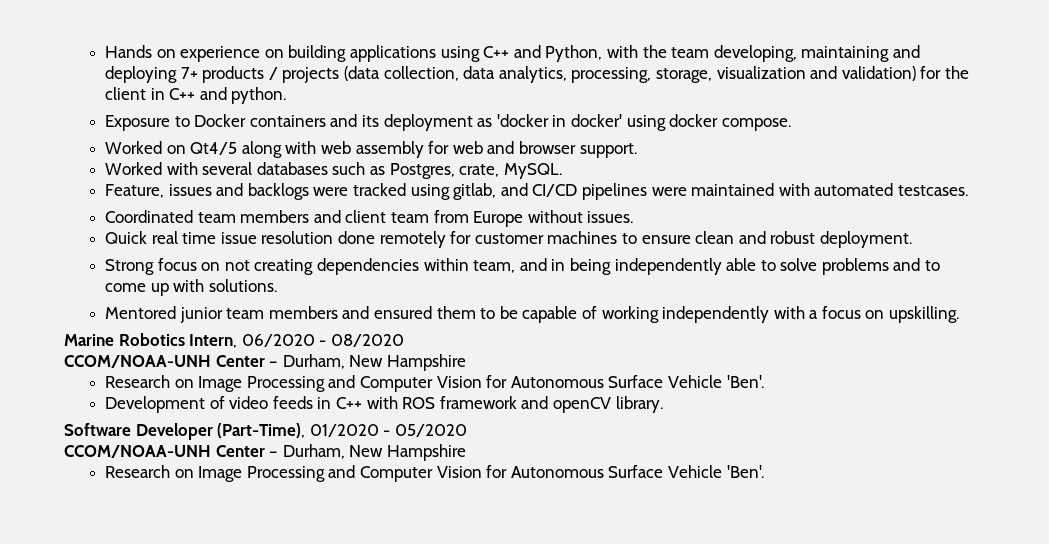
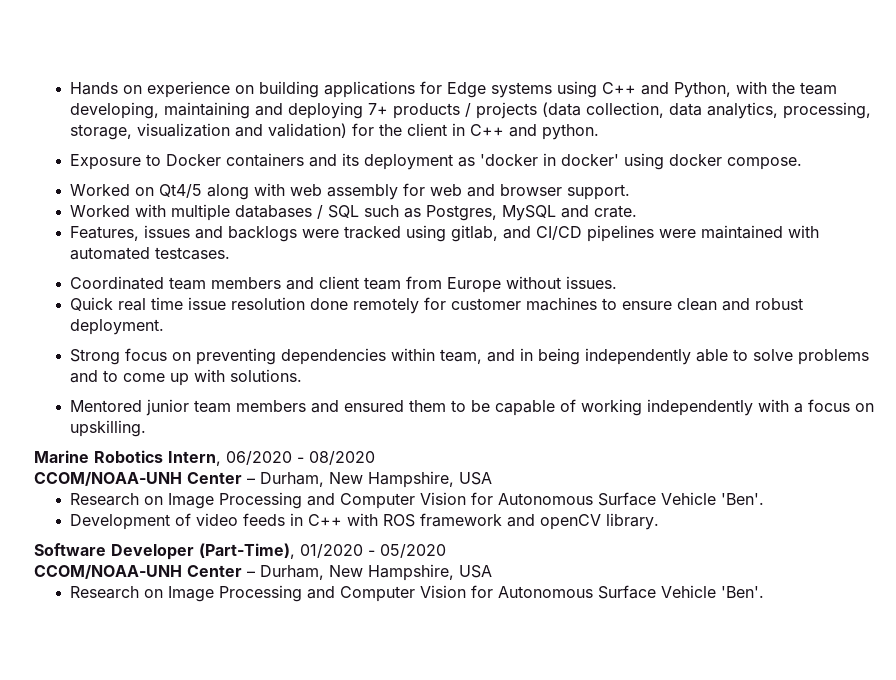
- Hands on experience on building applications using C++ and Python, with the team developing, maintaining and deploying 7+ products / projects (data collection, data analytics, processing, storage, visualization and validation) for the client in C++ and python.
+ Hands on experience on building applications for Edge systems using C++ and Python, with the team developing, maintaining and deploying 7+ products / projects (data collection, data analytics, processing, storage, visualization and validation) for the client in C++ and python.
- Worked with several databases such as Postgres, crate, MySQL.
- Feature, issues and backlogs were tracked using gitlab, and CI/CD pipelines were maintained with automated testcases.
+ Worked with multiple databases / SQL such as Postgres, MySQL and crate.
+ Features, issues and backlogs were tracked using gitlab, and CI/CD pipelines were maintained with automated testcases.
- Strong focus on not creating dependencies within team, and in being independently able to solve problems and to come up with solutions.
+ Strong focus on preventing dependencies within team, and in being independently able to solve problems and to come up with solutions.
  Marine Robotics Intern, 06/2020 - 08/2020
- CCOM/NOAA-UNH Center – Durham, New Hampshire
+ CCOM/NOAA-UNH Center – Durham, New Hampshire, USA
  Software Developer (Part-Time), 01/2020 - 05/2020
- CCOM/NOAA-UNH Center – Durham, New Hampshire
+ CCOM/NOAA-UNH Center – Durham, New Hampshire, USA

